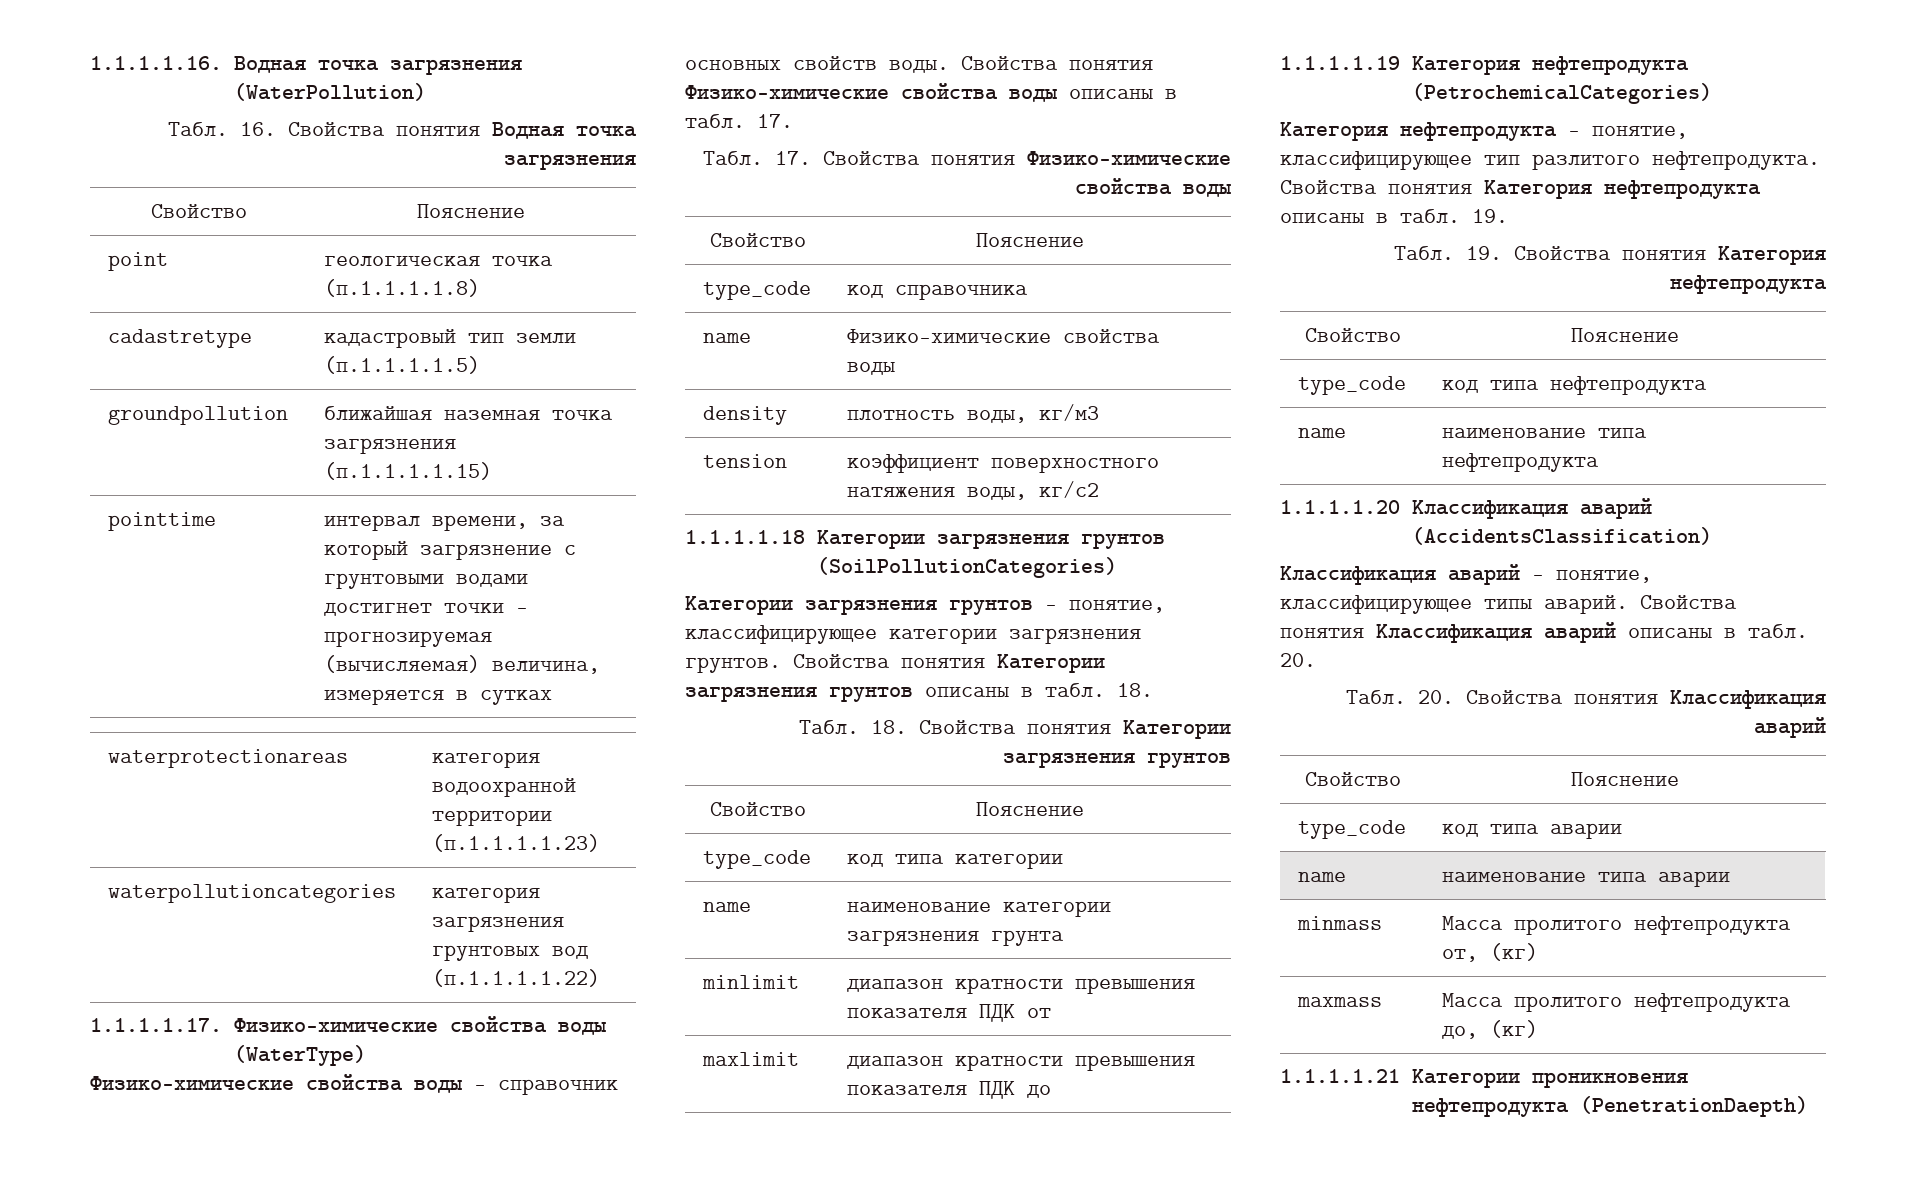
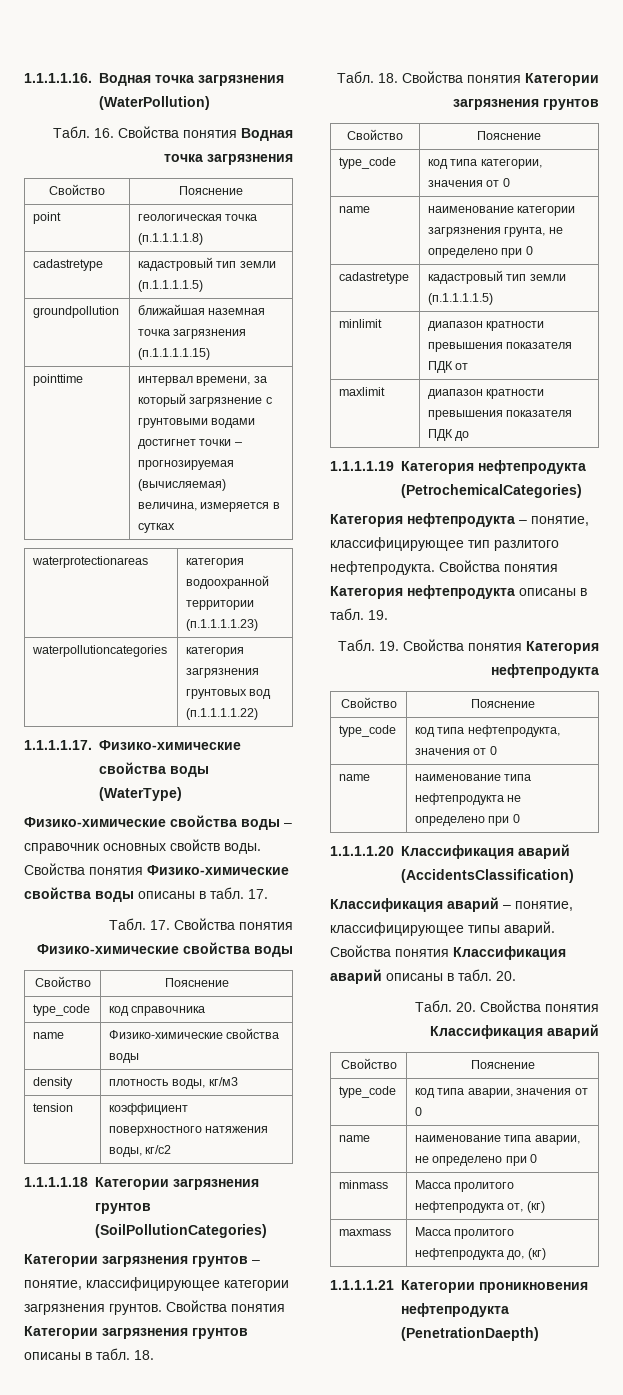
- type_code | код типа категории
+ type_code | код типа категории, значения от 0
- name | наименование категории загрязнения грунта
+ name | наименование категории загрязнения грунта, не определено при 0
+ cadastretype | кадастровый тип земли (п.1.1.1.1.5)
- type_code | код типа нефтепродукта
+ type_code | код типа нефтепродукта, значения от 0
- name | наименование типа нефтепродукта
+ name | наименование типа нефтепродукта не определено при 0
- type_code | код типа аварии
- name | наименование типа аварии
+ type_code | код типа аварии, значения от 0
+ name | наименование типа аварии, не определено при 0

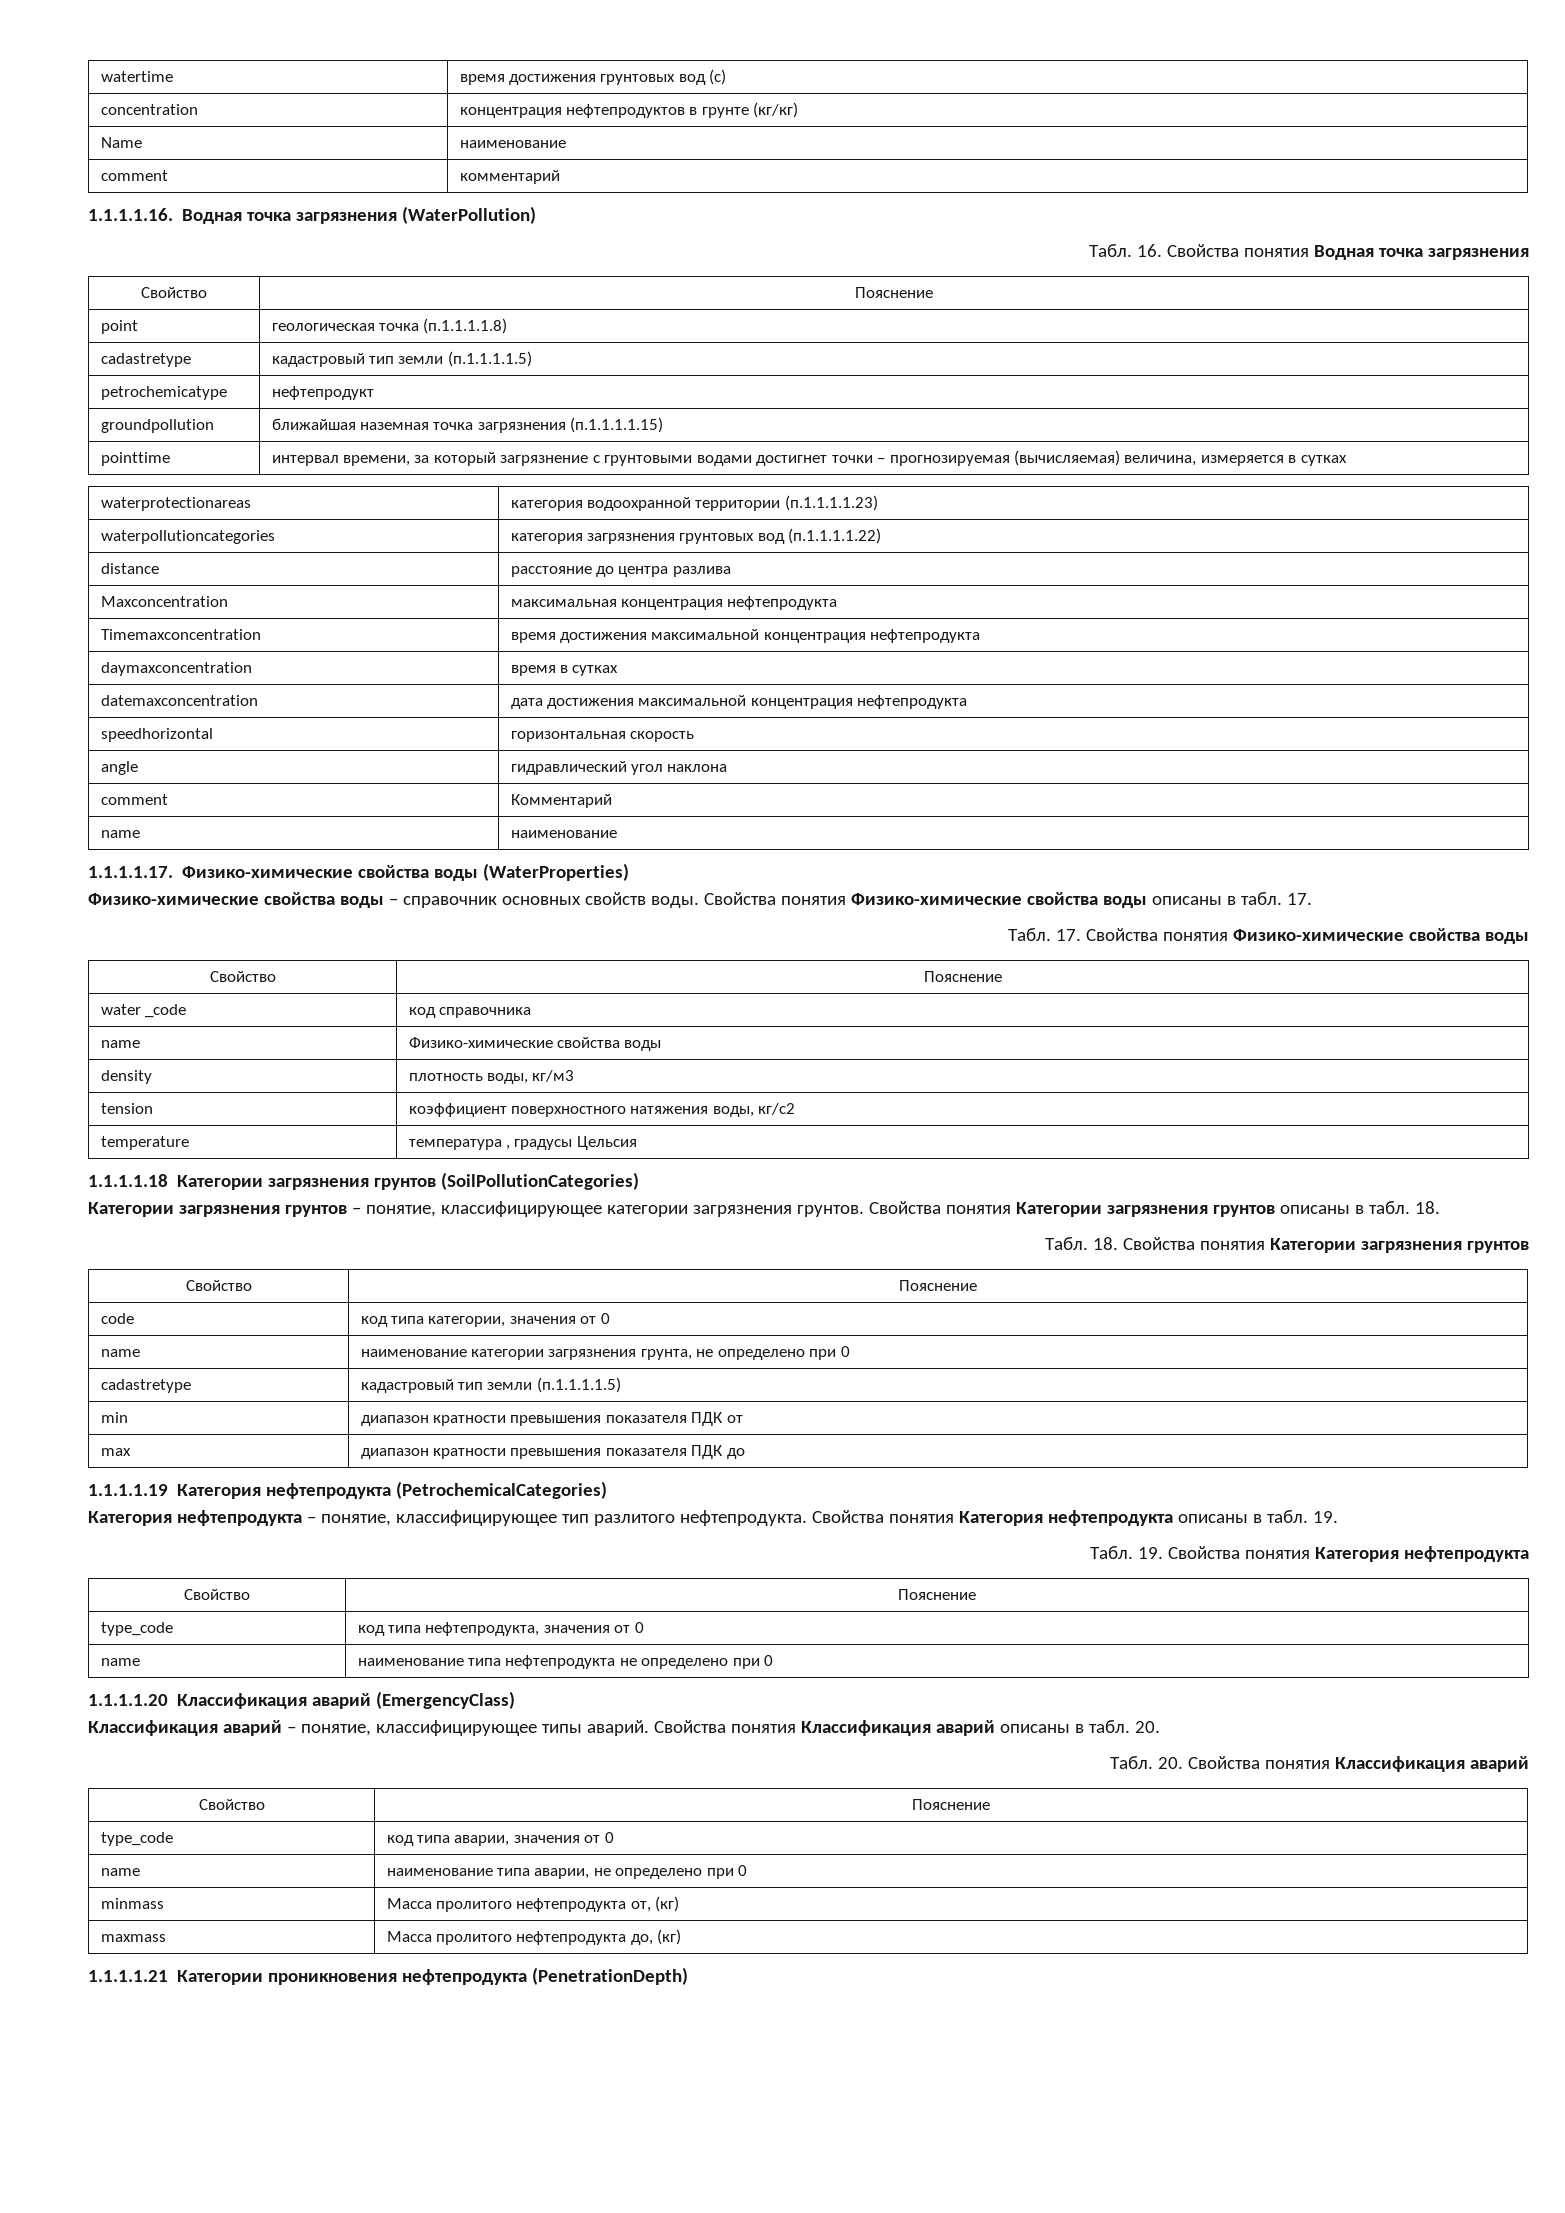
+ watertime | время достижения грунтовых вод (с)
+ concentration | концентрация нефтепродуктов в грунте (кг/кг)
+ Name | наименование
+ comment | комментарий
+ petrochemicatype | нефтепродукт
+ distance | расстояние до центра разлива
+ Maxconcentration | максимальная концентрация нефтепродукта
+ Timemaxconcentration | время достижения максимальной концентрация нефтепродукта
+ daymaxconcentration | время в сутках
+ datemaxconcentration | дата достижения максимальной концентрация нефтепродукта
+ speedhorizontal | горизонтальная скорость
+ angle | гидравлический угол наклона
+ comment | Комментарий
+ name | наименование
- 1.1.1.1.17. Физико-химические свойства воды (WaterType)
+ 1.1.1.1.17. Физико-химические свойства воды (WaterProperties)
- type_code | код справочника
+ water _code | код справочника
+ temperature | температура , градусы Цельсия
- type_code | код типа категории, значения от 0
+ code | код типа категории, значения от 0
- minlimit | диапазон кратности превышения показателя ПДК от
+ min | диапазон кратности превышения показателя ПДК от
- maxlimit | диапазон кратности превышения показателя ПДК до
+ max | диапазон кратности превышения показателя ПДК до
- 1.1.1.1.20 Классификация аварий (AccidentsClassification)
+ 1.1.1.1.20 Классификация аварий (EmergencyClass)
- 1.1.1.1.21 Категории проникновения нефтепродукта (PenetrationDaepth)
+ 1.1.1.1.21 Категории проникновения нефтепродукта (PenetrationDepth)

